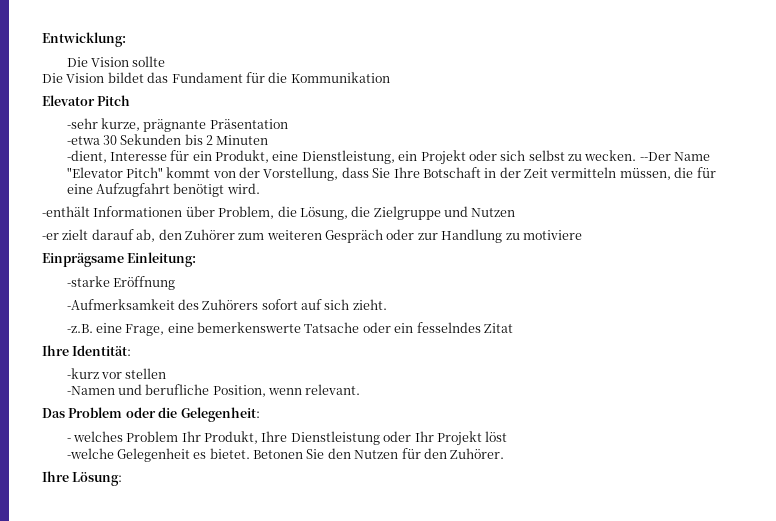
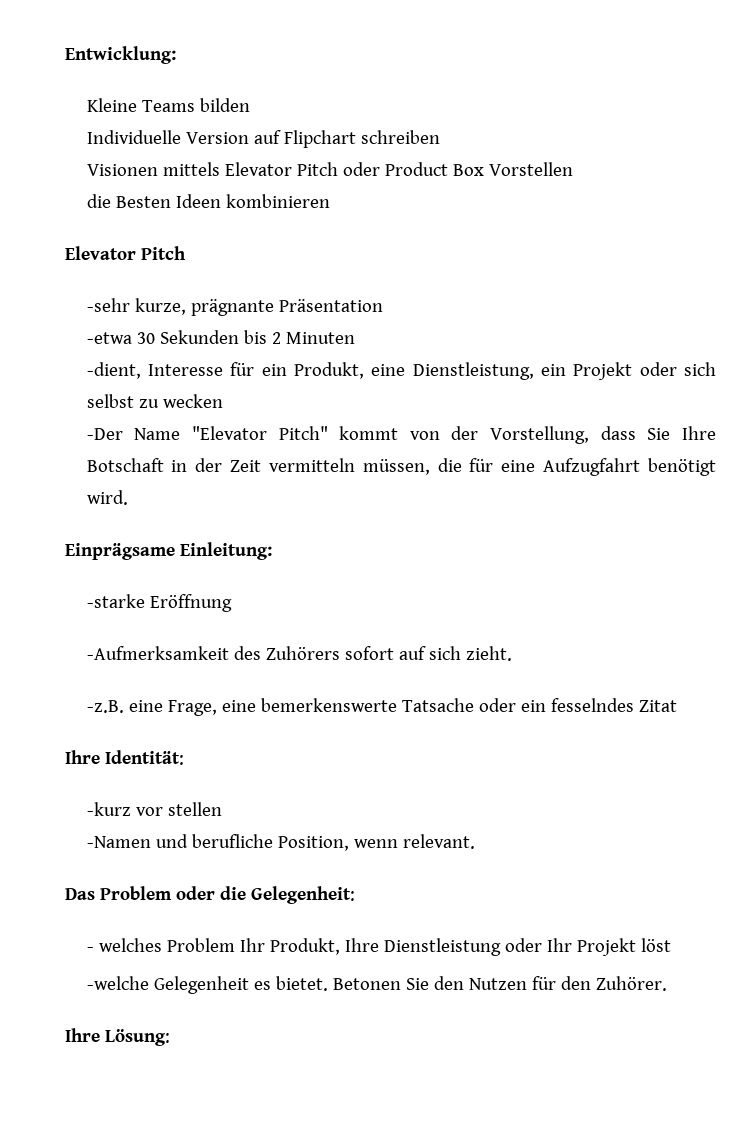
- Die Vision sollte
- Die Vision bildet das Fundament für die Kommunikation
+ Kleine Teams bilden
+ Individuelle Version auf Flipchart schreiben
+ Visionen mittels Elevator Pitch oder Product Box Vorstellen
+ die Besten Ideen kombinieren
- -dient, Interesse für ein Produkt, eine Dienstleistung, ein Projekt oder sich selbst zu wecken. --Der Name "Elevator Pitch" kommt von der Vorstellung, dass Sie Ihre Botschaft in der Zeit vermitteln müssen, die für eine Aufzugfahrt benötigt wird.
+ -dient, Interesse für ein Produkt, eine Dienstleistung, ein Projekt oder sich selbst zu wecken
+ -Der Name "Elevator Pitch" kommt von der Vorstellung, dass Sie Ihre Botschaft in der Zeit vermitteln müssen, die für eine Aufzugfahrt benötigt wird.
- -enthält Informationen über Problem, die Lösung, die Zielgruppe und Nutzen
- -er zielt darauf ab, den Zuhörer zum weiteren Gespräch oder zur Handlung zu motiviere

